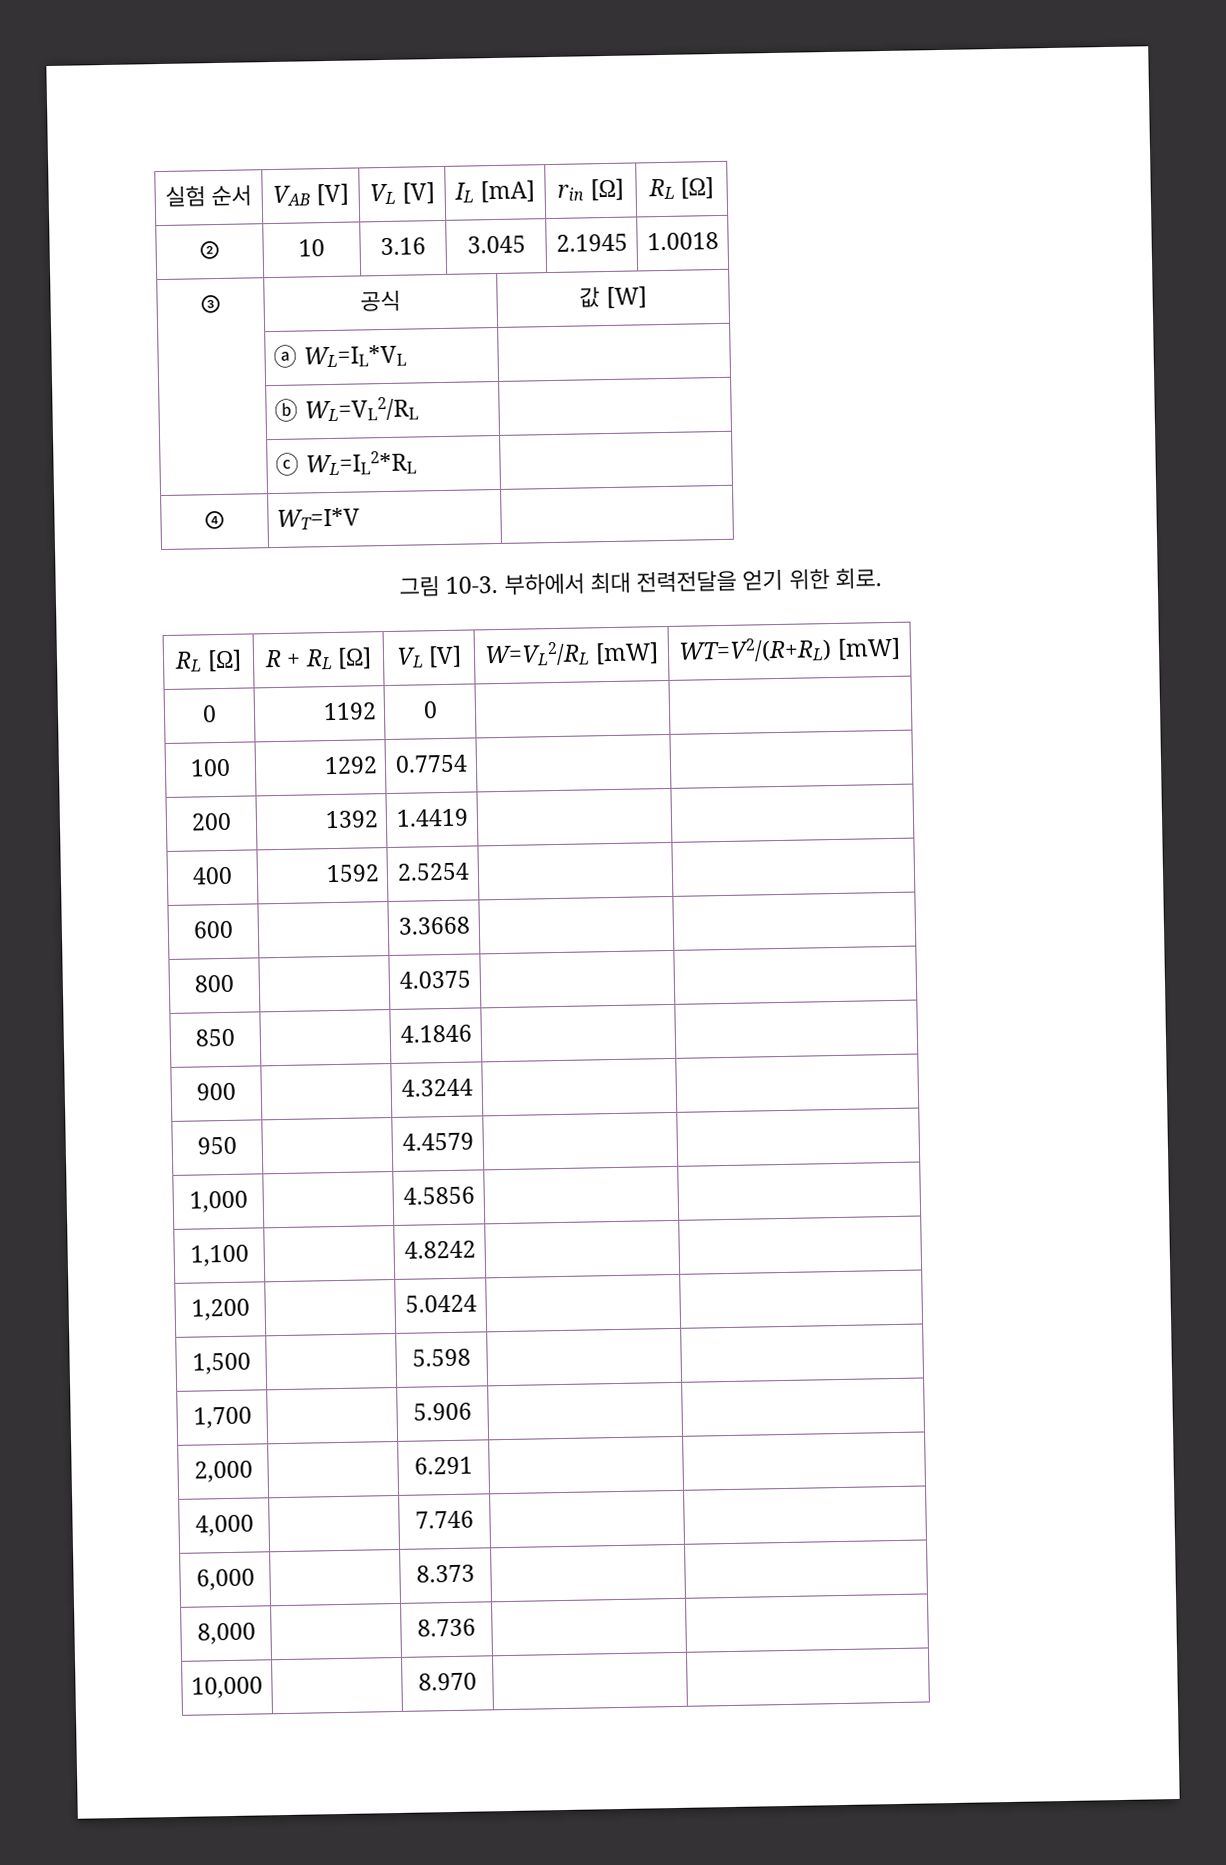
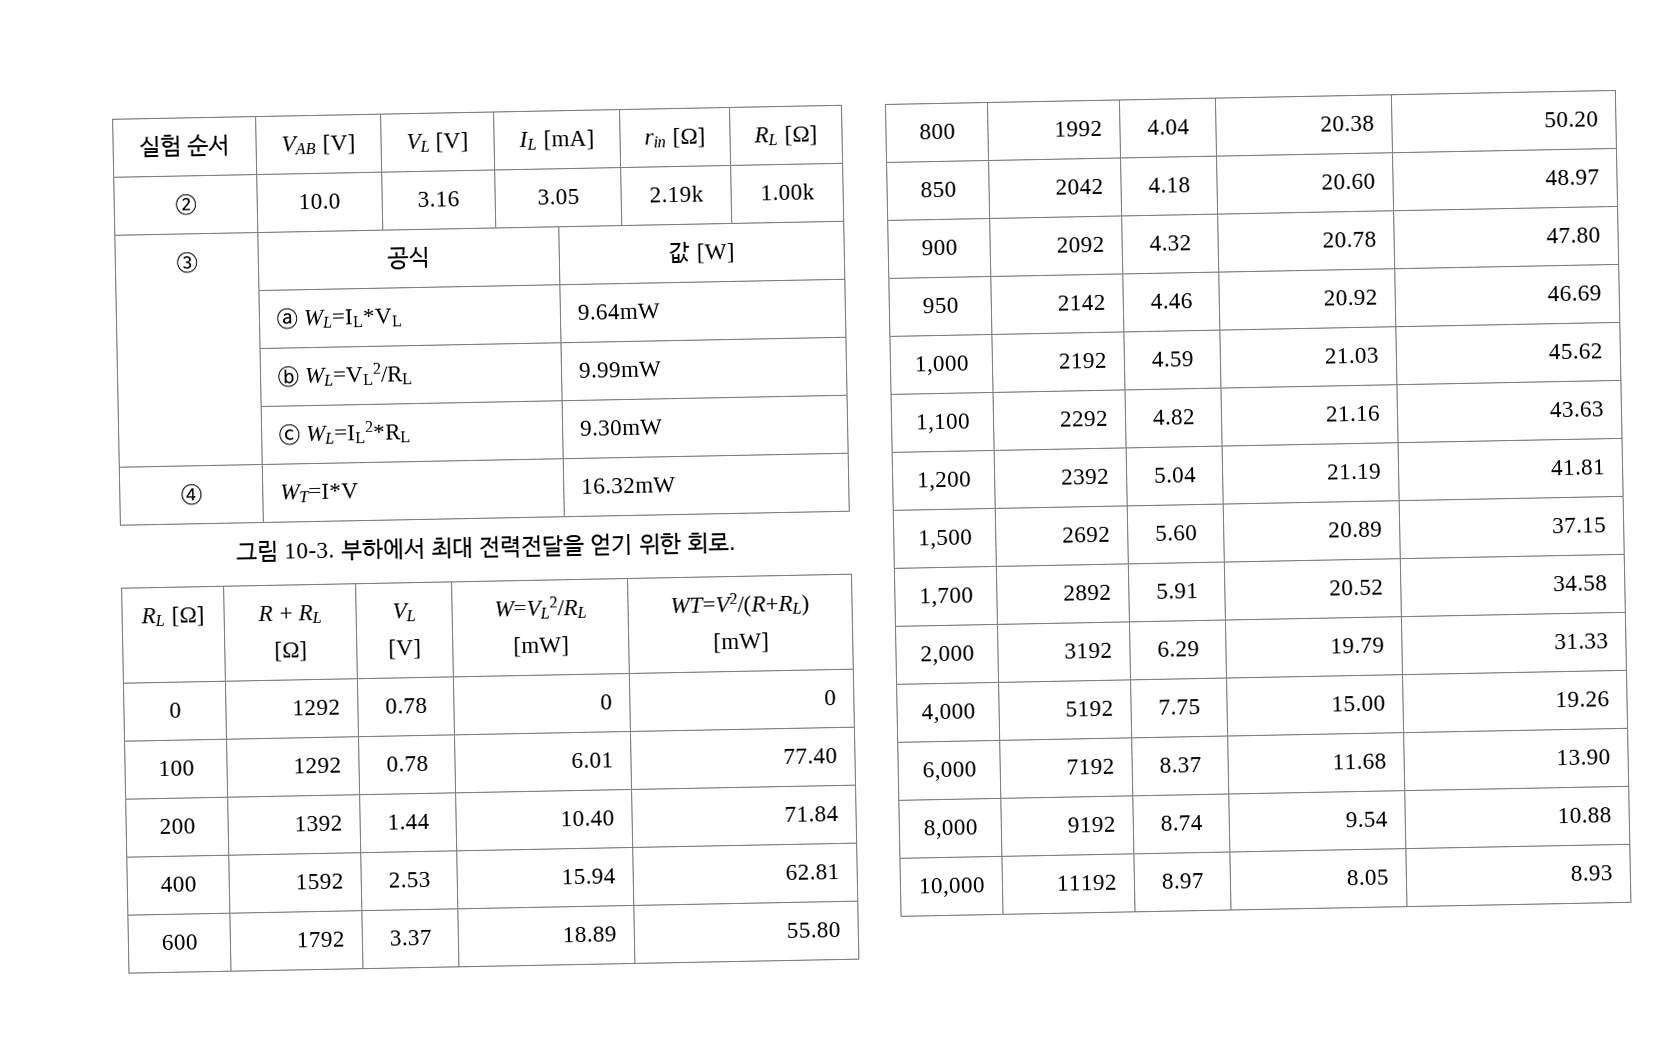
- ② | 10 | 3.16 | 3.045 | 2.1945 | 1.0018
+ ② | 10.0 | 3.16 | 3.05 | 2.19k | 1.00k
- | ⓐ WL=IL*VL |
+ | ⓐ WL=IL*VL | 9.64mW
- | ⓑ WL=VL2/RL |
+ | ⓑ WL=VL2/RL | 9.99mW
- | ⓒ WL=IL2*RL |
+ | ⓒ WL=IL2*RL | 9.30mW
- ④ | WT=I*V |
+ ④ | WT=I*V | 16.32mW
- 0 | 1192 | 0 | |
+ 0 | 1292 | 0.78 | 0 | 0
- 100 | 1292 | 0.7754 | |
+ 100 | 1292 | 0.78 | 6.01 | 77.40
- 200 | 1392 | 1.4419 | |
+ 200 | 1392 | 1.44 | 10.40 | 71.84
- 400 | 1592 | 2.5254 | |
- 600 | | 3.3668 | |
- 800 | | 4.0375 | |
- 850 | | 4.1846 | |
- 900 | | 4.3244 | |
- 950 | | 4.4579 | |
- 1,000 | | 4.5856 | |
- 1,100 | | 4.8242 | |
- 1,200 | | 5.0424 | |
- 1,500 | | 5.598 | |
- 1,700 | | 5.906 | |
- 2,000 | | 6.291 | |
- 4,000 | | 7.746 | |
- 6,000 | | 8.373 | |
- 8,000 | | 8.736 | |
- 10,000 | | 8.970 | |
+ 400 | 1592 | 2.53 | 15.94 | 62.81
+ 600 | 1792 | 3.37 | 18.89 | 55.80
+ 800 | 1992 | 4.04 | 20.38 | 50.20
+ 850 | 2042 | 4.18 | 20.60 | 48.97
+ 900 | 2092 | 4.32 | 20.78 | 47.80
+ 950 | 2142 | 4.46 | 20.92 | 46.69
+ 1,000 | 2192 | 4.59 | 21.03 | 45.62
+ 1,100 | 2292 | 4.82 | 21.16 | 43.63
+ 1,200 | 2392 | 5.04 | 21.19 | 41.81
+ 1,500 | 2692 | 5.60 | 20.89 | 37.15
+ 1,700 | 2892 | 5.91 | 20.52 | 34.58
+ 2,000 | 3192 | 6.29 | 19.79 | 31.33
+ 4,000 | 5192 | 7.75 | 15.00 | 19.26
+ 6,000 | 7192 | 8.37 | 11.68 | 13.90
+ 8,000 | 9192 | 8.74 | 9.54 | 10.88
+ 10,000 | 11192 | 8.97 | 8.05 | 8.93

